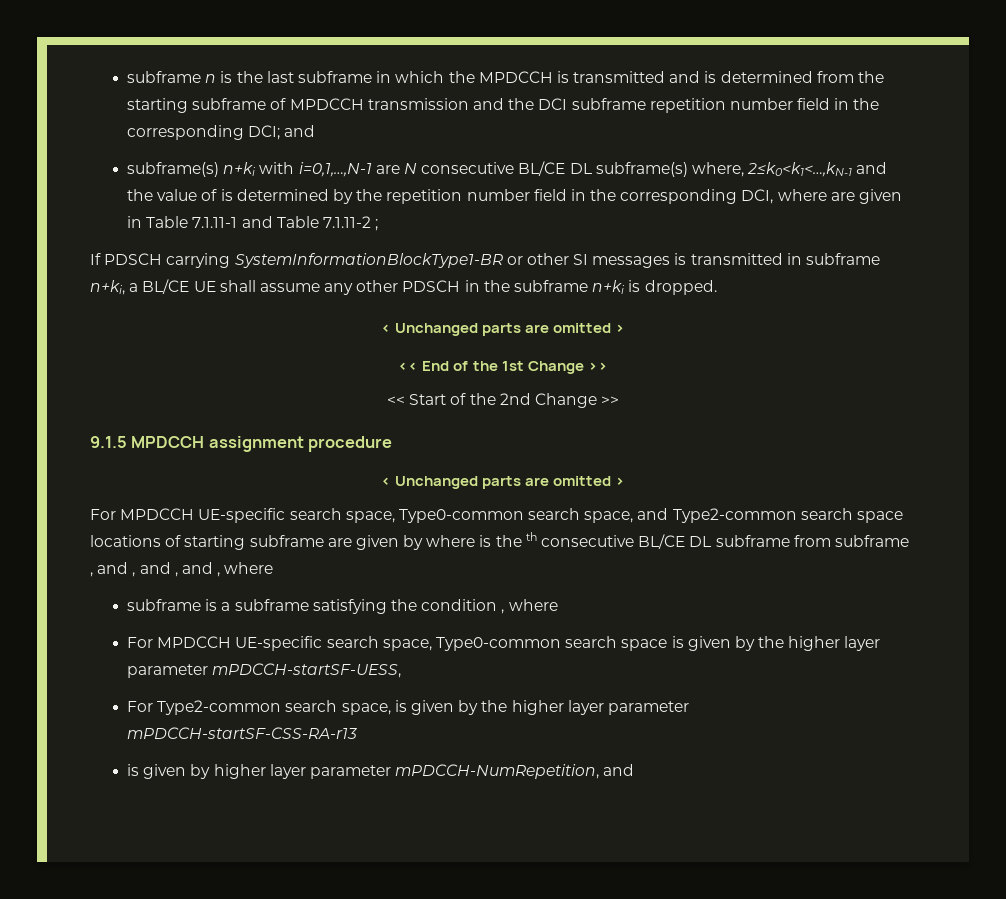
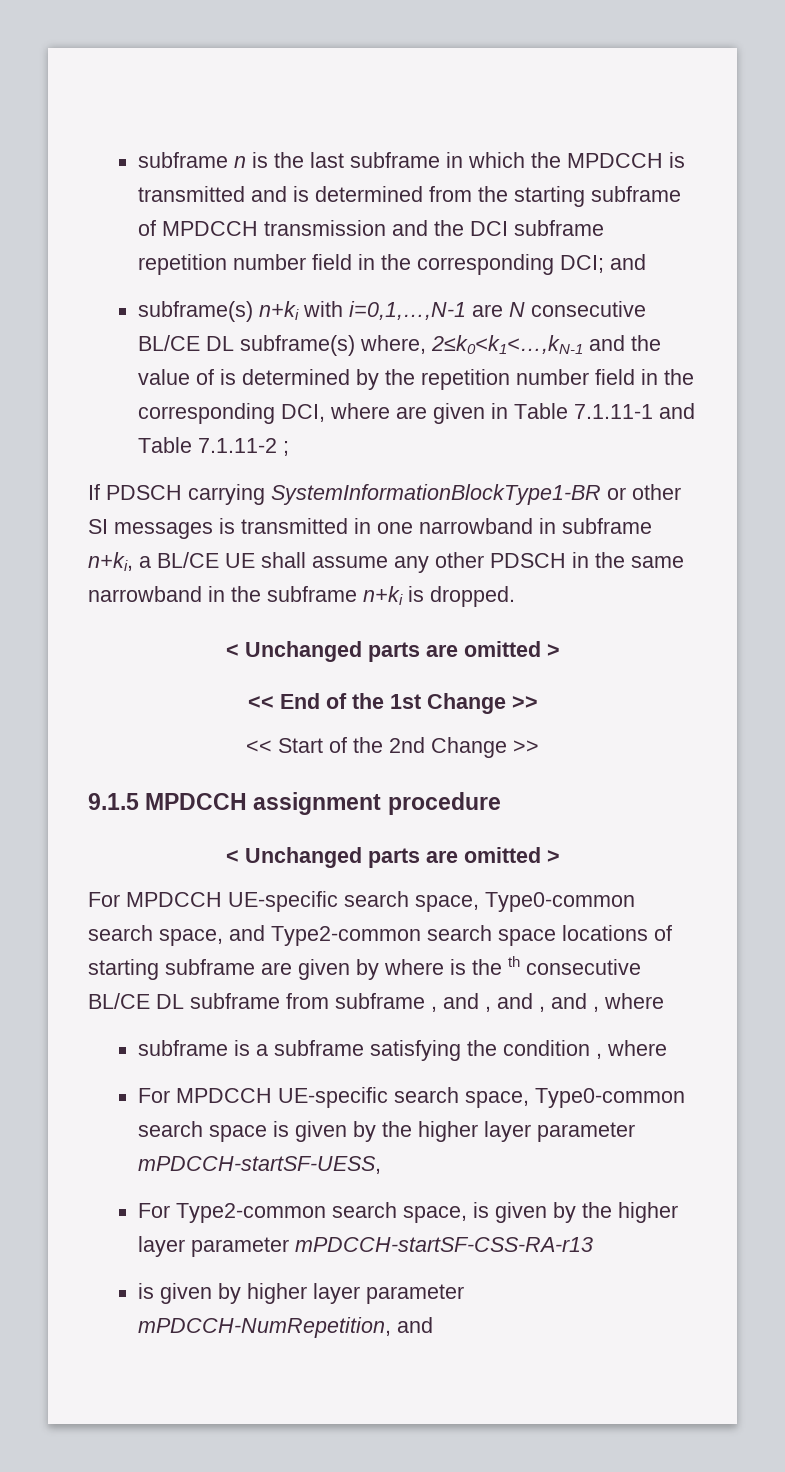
- If PDSCH carrying SystemInformationBlockType1-BR or other SI messages is transmitted in subframe n+ki, a BL/CE UE shall assume any other PDSCH in the subframe n+ki is dropped.
+ If PDSCH carrying SystemInformationBlockType1-BR or other SI messages is transmitted in one narrowband in subframe n+ki, a BL/CE UE shall assume any other PDSCH in the same narrowband in the subframe n+ki is dropped.

